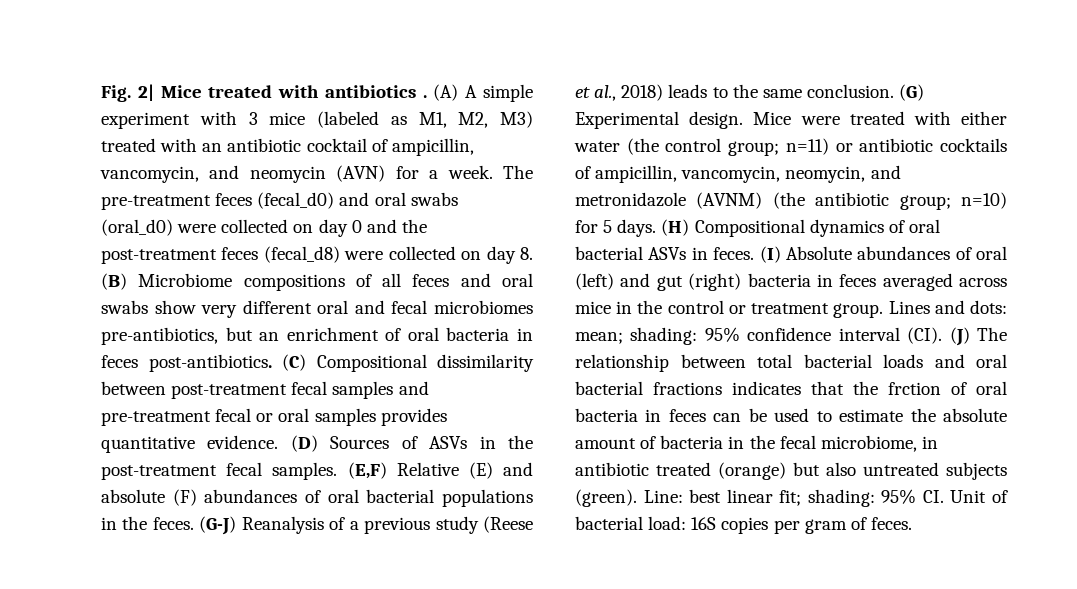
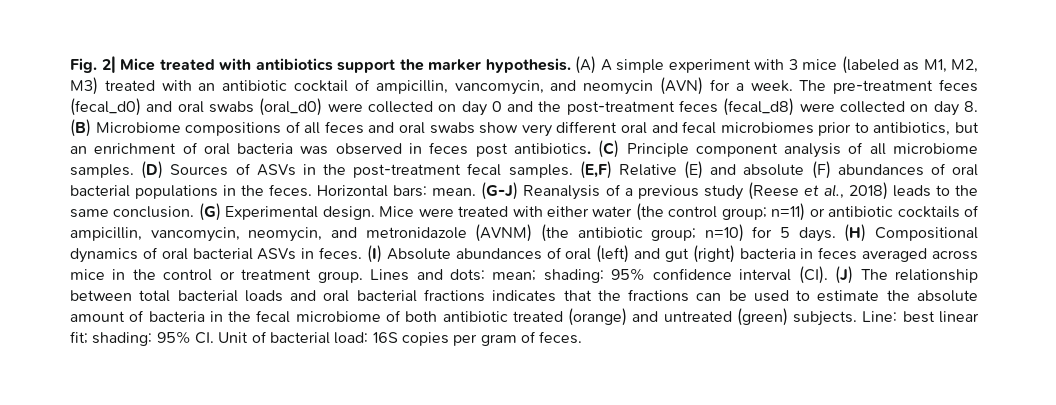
- Fig. 2| Mice treated with antibiotics .
+ Fig. 2| Mice treated with antibiotics support the marker hypothesis.
- The pre-treatment feces (fecal_d0) and oral swabs (oral_d0) were collected on day 0 and the post-treatment feces (fecal_d8) were collected on day 8. (B) Microbiome compositions of all feces and oral swabs show very different oral and fecal microbiomes pre-antibiotics, but an enrichment of oral bacteria in feces post-antibiotics. (C) Compositional dissimilarity between post-treatment fecal samples and pre-treatment fecal or oral samples provides quantitative evidence.
+ The pre-treatment feces (fecal_d0) and oral swabs (oral_d0) were collected on day 0 and the post-treatment feces (fecal_d8) were collected on day 8. (B) Microbiome compositions of all feces and oral swabs show very different oral and fecal microbiomes prior to antibiotics, but an enrichment of oral bacteria was observed in feces post antibiotics. (C) Principle component analysis of all microbiome samples.
+ Horizontal bars: mean.
- Lines and dots: mean; shading: 95% confidence interval (CI). (J) The relationship between total bacterial loads and oral bacterial fractions indicates that the frction of oral bacteria in feces can be used to estimate the absolute amount of bacteria in the fecal microbiome, in antibiotic treated (orange) but also untreated subjects (green).
+ Lines and dots: mean; shading: 95% confidence interval (CI). (J) The relationship between total bacterial loads and oral bacterial fractions indicates that the fractions can be used to estimate the absolute amount of bacteria in the fecal microbiome of both antibiotic treated (orange) and untreated (green) subjects.

